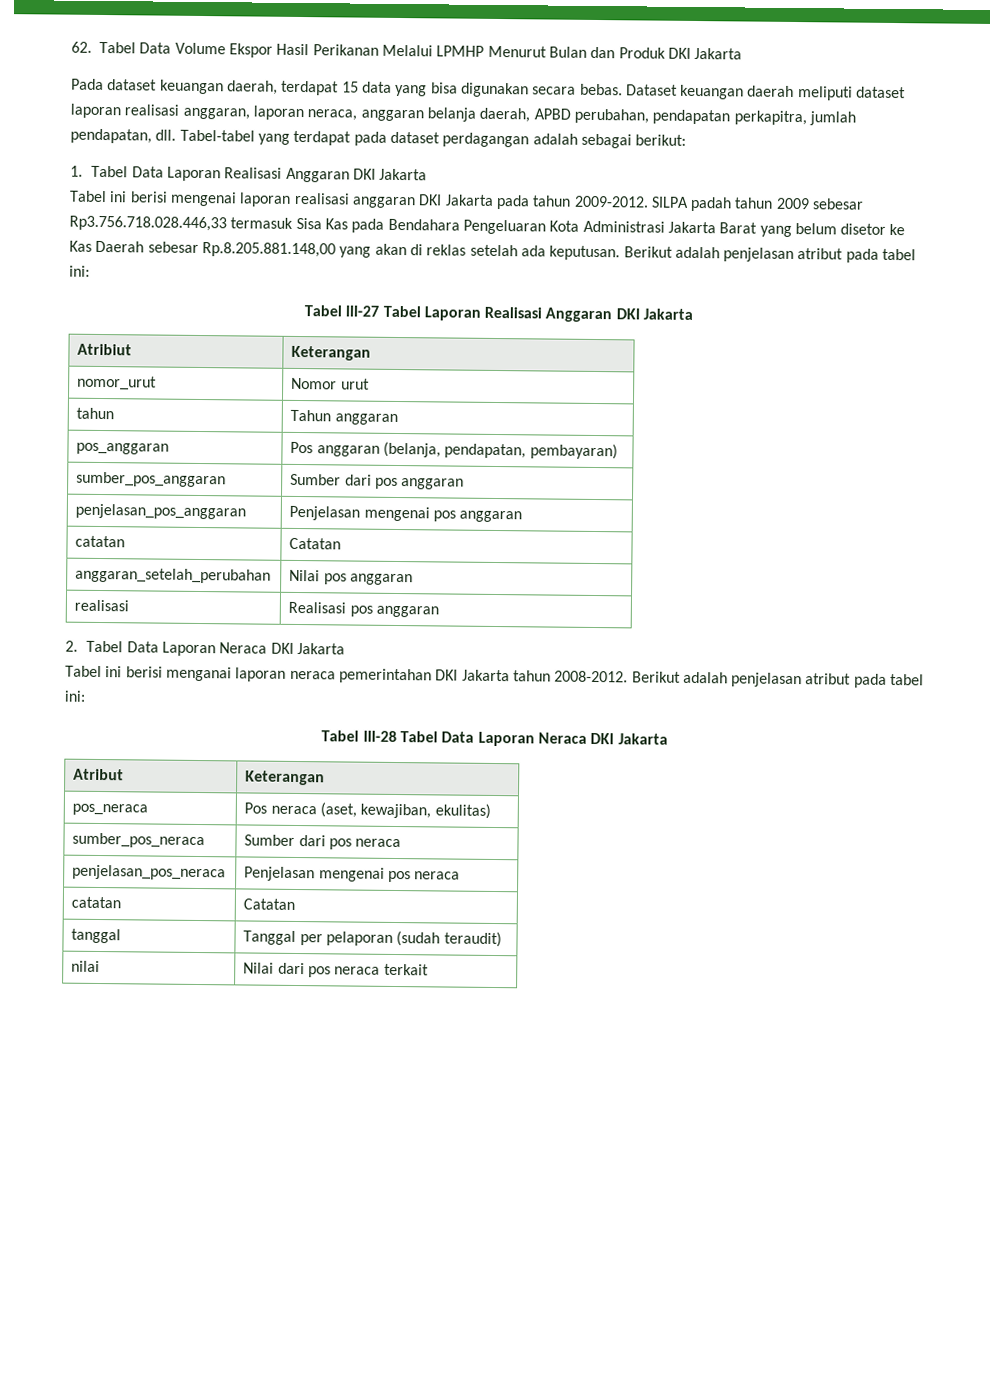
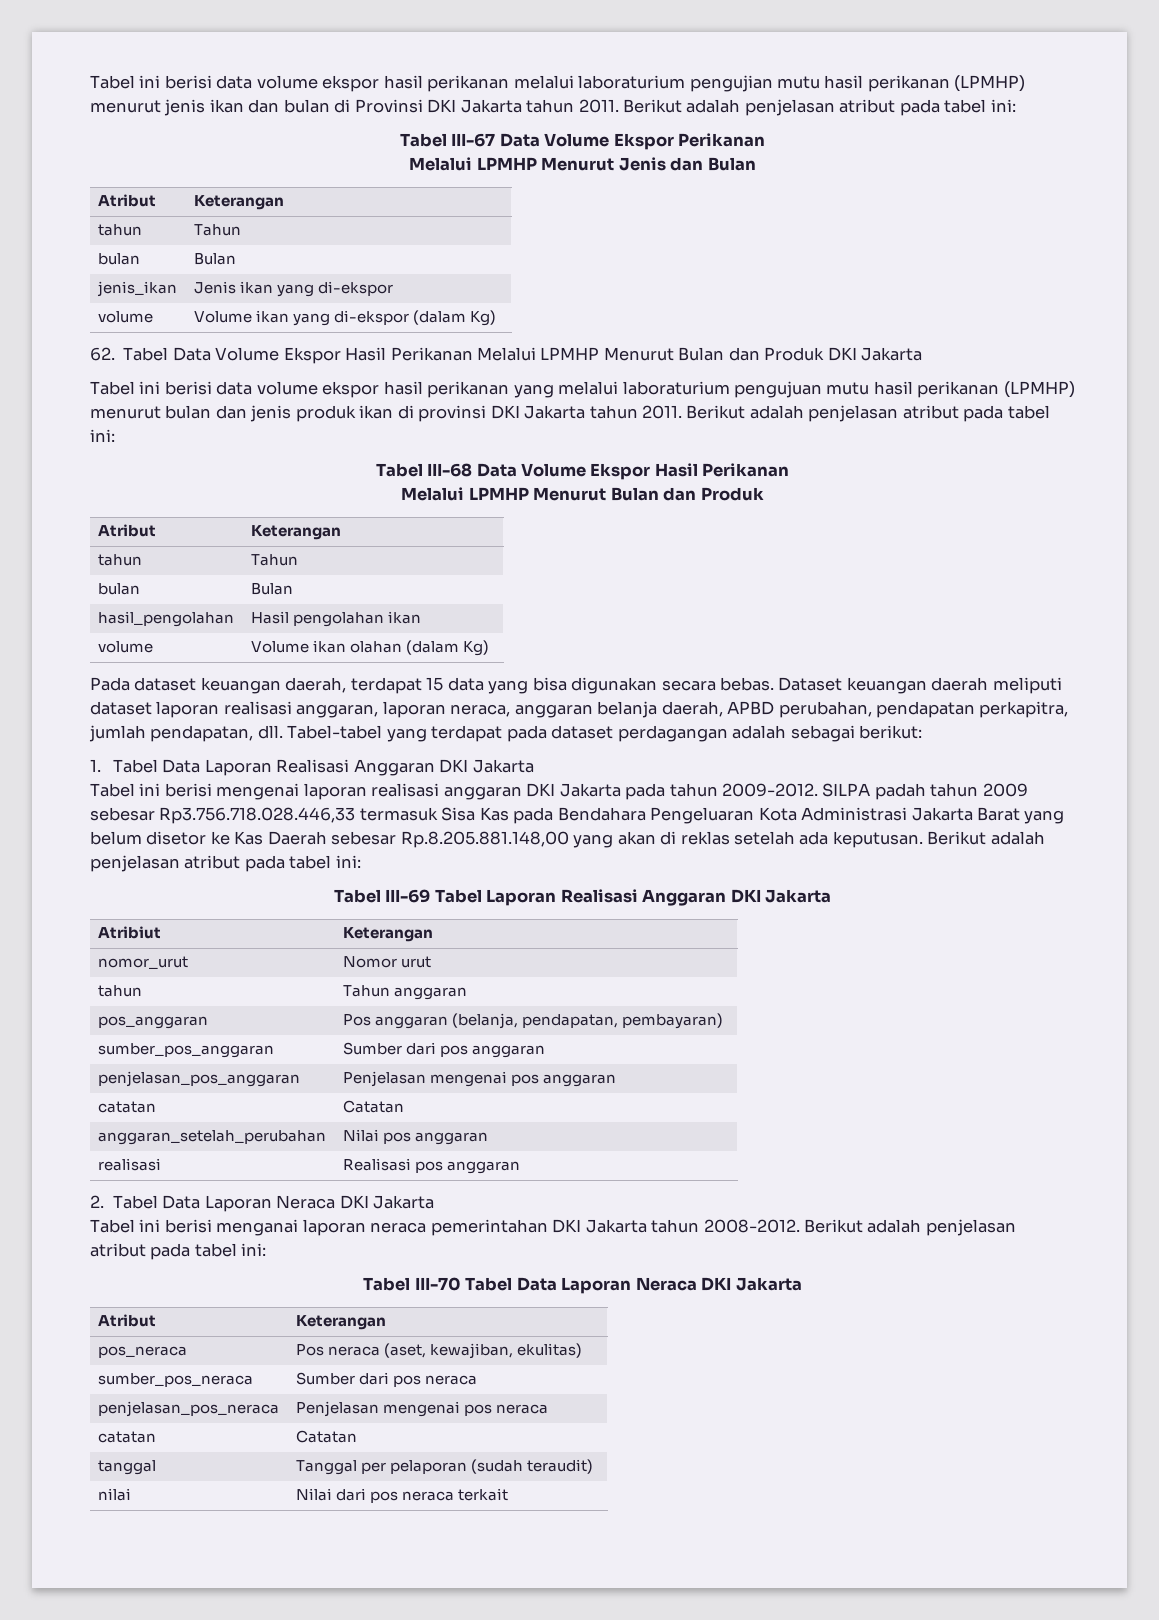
+ Tabel ini berisi data volume ekspor hasil perikanan melalui laboraturium pengujian mutu hasil perikanan (LPMHP) menurut jenis ikan dan bulan di Provinsi DKI Jakarta tahun 2011. Berikut adalah penjelasan atribut pada tabel ini:
+ Tabel III-67 Data Volume Ekspor Perikanan
+ Melalui LPMHP Menurut Jenis dan Bulan
+ Atribut | Keterangan
+ tahun | Tahun
+ bulan | Bulan
+ jenis_ikan | Jenis ikan yang di-ekspor
+ volume | Volume ikan yang di-ekspor (dalam Kg)
+ Tabel ini berisi data volume ekspor hasil perikanan yang melalui laboraturium pengujuan mutu hasil perikanan (LPMHP) menurut bulan dan jenis produk ikan di provinsi DKI Jakarta tahun 2011. Berikut adalah penjelasan atribut pada tabel ini:
+ Tabel III-68 Data Volume Ekspor Hasil Perikanan
+ Melalui LPMHP Menurut Bulan dan Produk
+ Atribut | Keterangan
+ tahun | Tahun
+ bulan | Bulan
+ hasil_pengolahan | Hasil pengolahan ikan
+ volume | Volume ikan olahan (dalam Kg)
- Tabel III-27 Tabel Laporan Realisasi Anggaran DKI Jakarta
+ Tabel III-69 Tabel Laporan Realisasi Anggaran DKI Jakarta
- Tabel III-28 Tabel Data Laporan Neraca DKI Jakarta
+ Tabel III-70 Tabel Data Laporan Neraca DKI Jakarta

